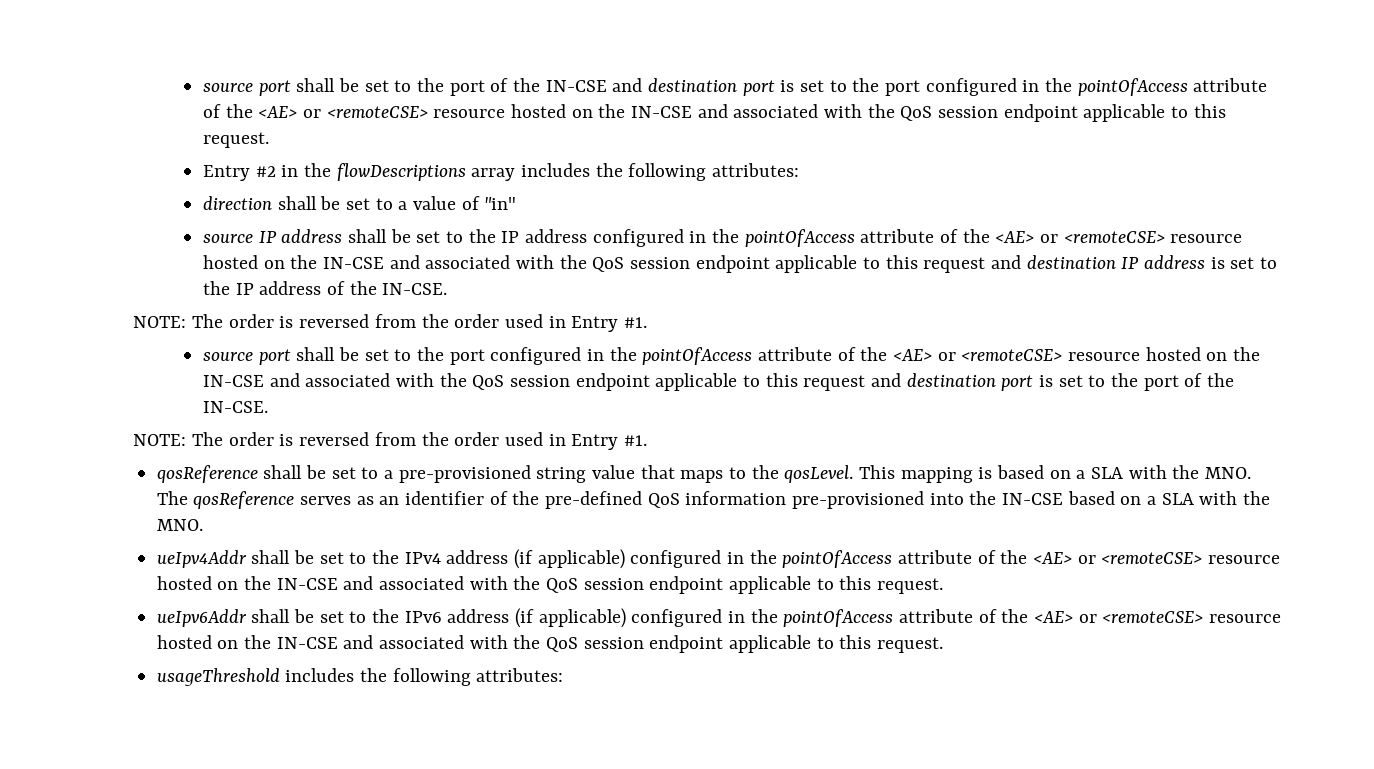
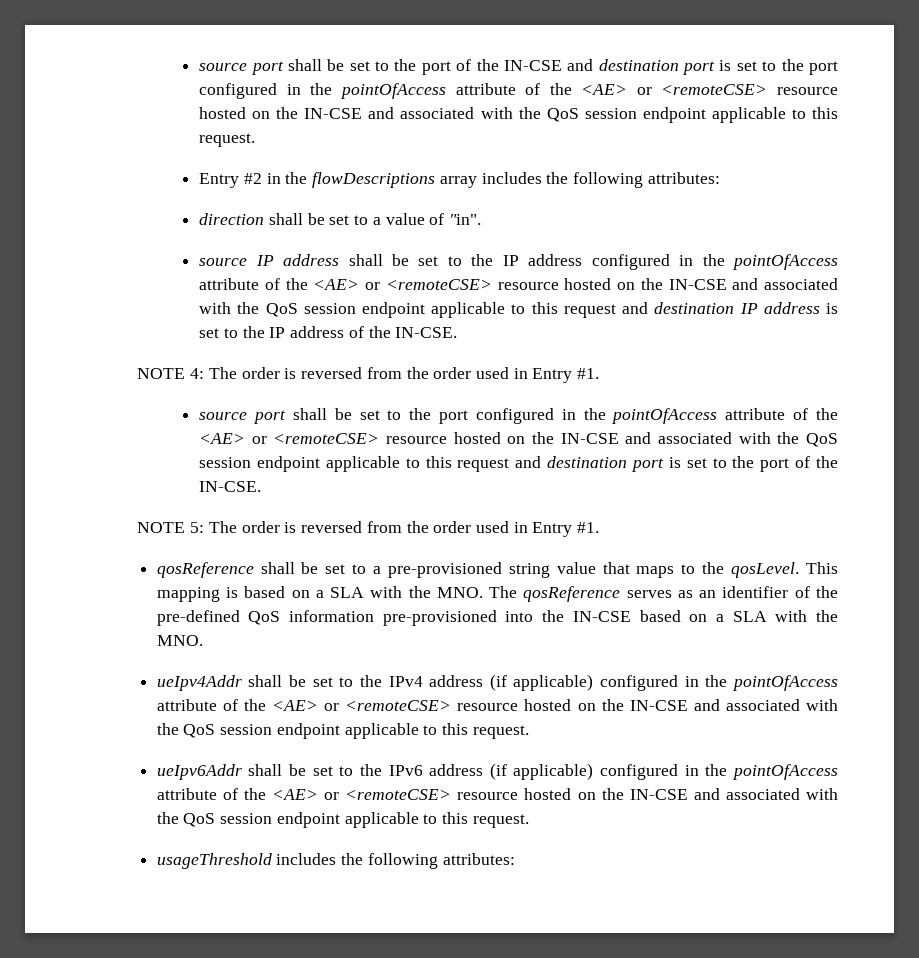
- direction shall be set to a value of "in"
+ direction shall be set to a value of "in".
  source IP address shall be set to the IP address configured in the pointOfAccess attribute of the <AE> or <remoteCSE> resource hosted on the IN-CSE and associated with the QoS session endpoint applicable to this request and destination IP address is set to the IP address of the IN-CSE.
- NOTE: The order is reversed from the order used in Entry #1.
+ NOTE 4: The order is reversed from the order used in Entry #1.
  source port shall be set to the port configured in the pointOfAccess attribute of the <AE> or <remoteCSE> resource hosted on the IN-CSE and associated with the QoS session endpoint applicable to this request and destination port is set to the port of the IN-CSE.
- NOTE: The order is reversed from the order used in Entry #1.
+ NOTE 5: The order is reversed from the order used in Entry #1.

